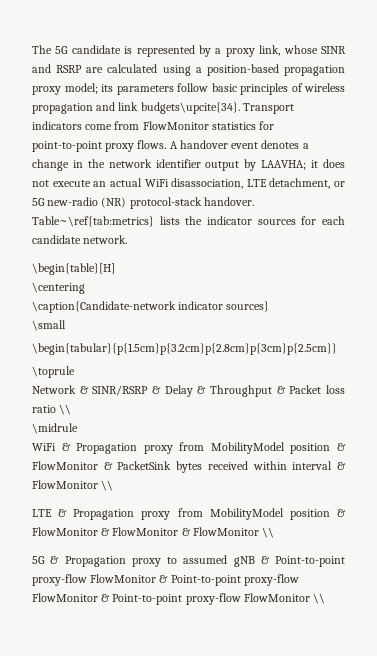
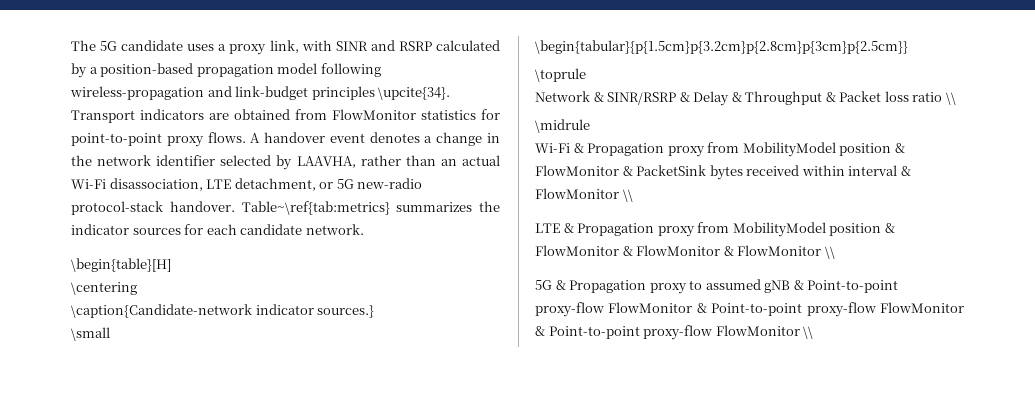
- The 5G candidate is represented by a proxy link, whose SINR and RSRP are calculated using a position-based propagation proxy model; its parameters follow basic principles of wireless propagation and link budgets\upcite{34}. Transport indicators come from FlowMonitor statistics for point-to-point proxy flows.
+ The 5G candidate uses a proxy link, with SINR and RSRP calculated by a position-based propagation model following wireless-propagation and link-budget principles \upcite{34}. Transport indicators are obtained from FlowMonitor statistics for point-to-point proxy flows.
- A handover event denotes a change in the network identifier output by LAAVHA; it does not execute an actual WiFi disassociation, LTE detachment, or 5G new-radio (NR) protocol-stack handover.
+ A handover event denotes a change in the network identifier selected by LAAVHA, rather than an actual Wi-Fi disassociation, LTE detachment, or 5G new-radio protocol-stack handover.
- Table~\ref{tab:metrics} lists the indicator sources for each candidate network.
+ Table~\ref{tab:metrics} summarizes the indicator sources for each candidate network.
- \caption{Candidate-network indicator sources}
+ \caption{Candidate-network indicator sources.}
- WiFi & Propagation proxy from MobilityModel position & FlowMonitor & PacketSink bytes received within interval & FlowMonitor \\
+ Wi-Fi & Propagation proxy from MobilityModel position & FlowMonitor & PacketSink bytes received within interval & FlowMonitor \\

